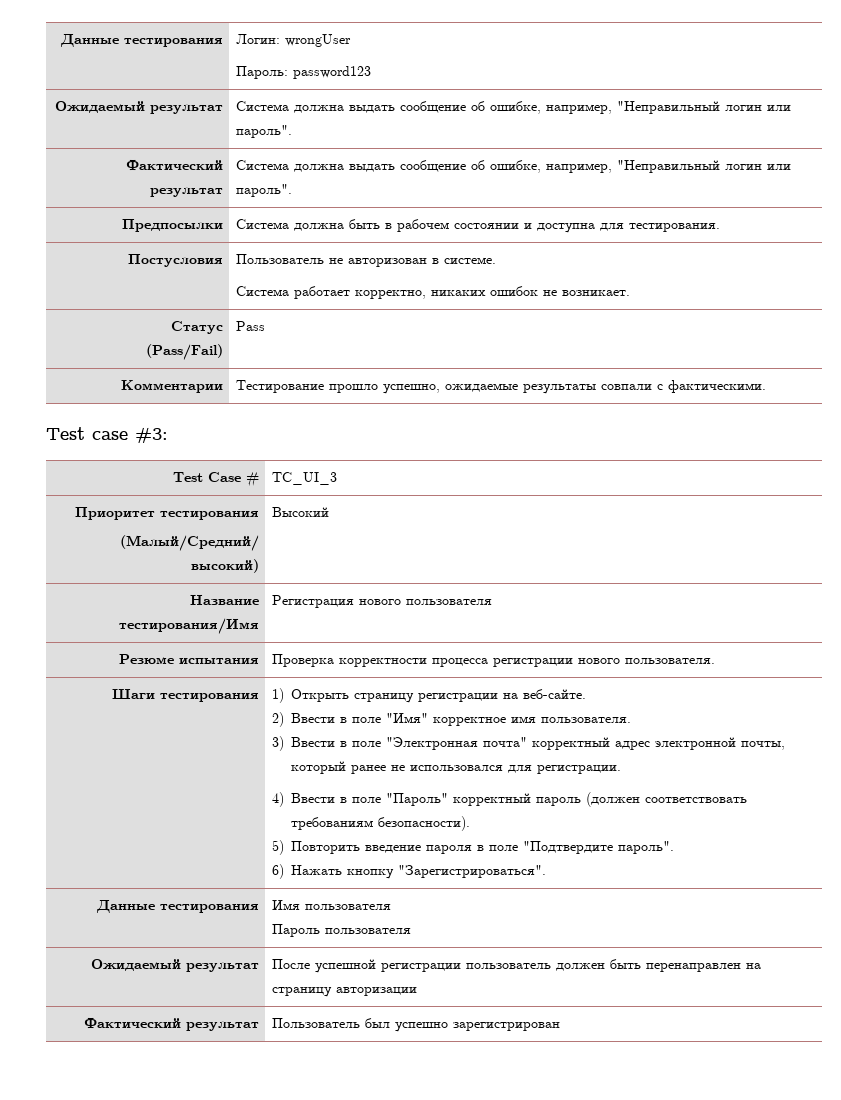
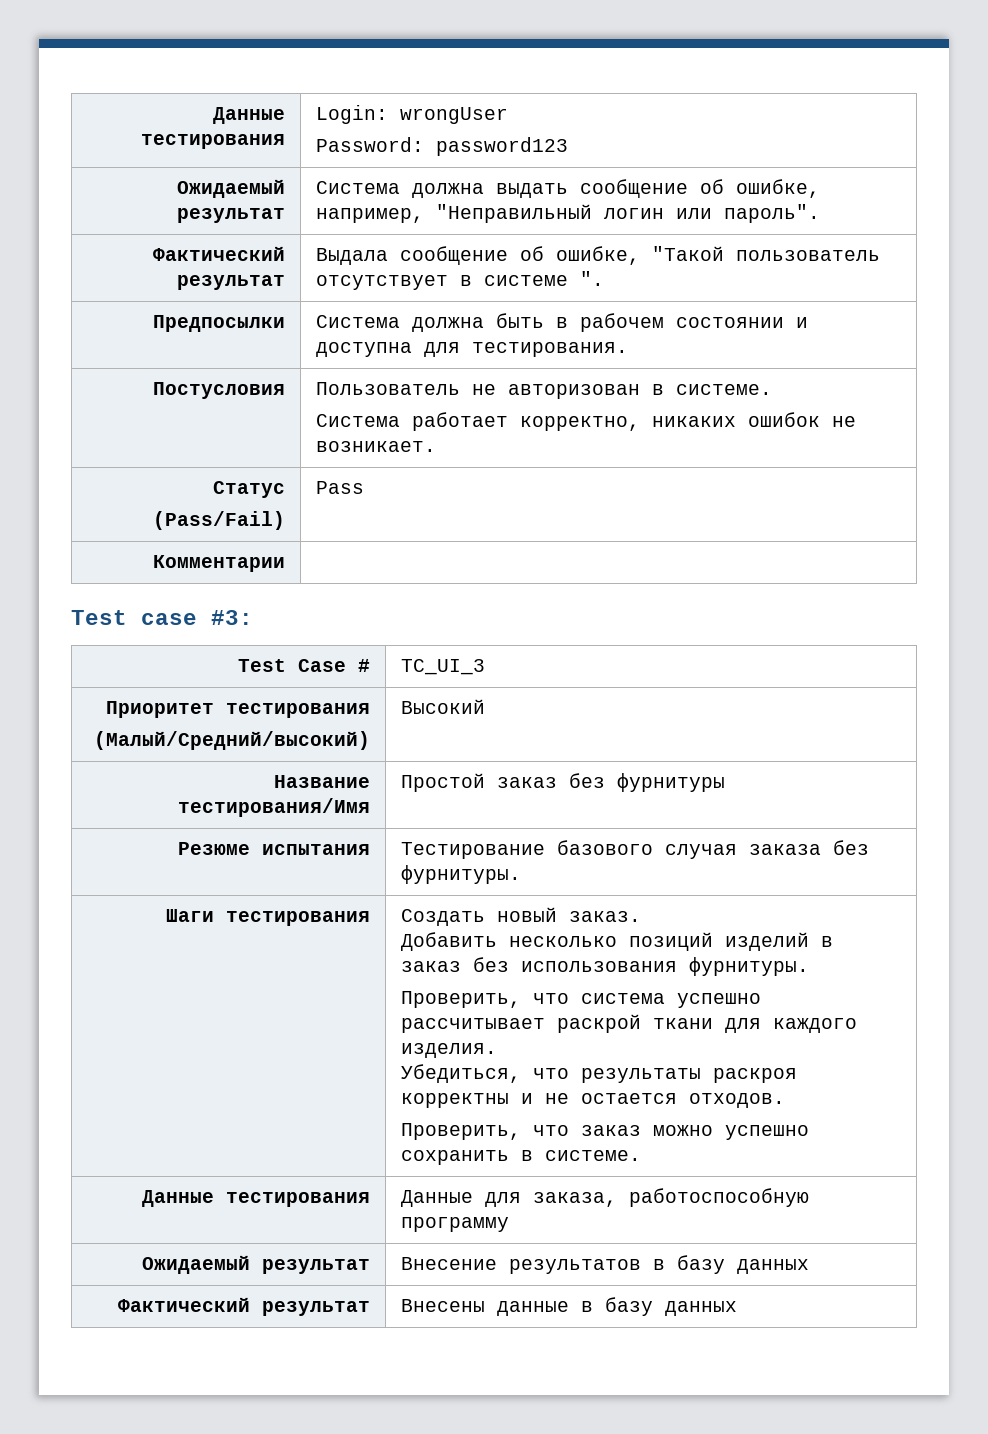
- Данные тестирования | Логин: wrongUser
- Пароль: password123
+ Данные тестирования | Login: wrongUser
+ Password: password123
- Фактический результат | Система должна выдать сообщение об ошибке, например, "Неправильный логин или пароль".
+ Фактический результат | Выдала сообщение об ошибке, "Такой пользователь отсутствует в системе ".
- Комментарии | Тестирование прошло успешно, ожидаемые результаты совпали с фактическими.
+ Комментарии |
- Название тестирования/Имя | Регистрация нового пользователя
- Резюме испытания | Проверка корректности процесса регистрации нового пользователя.
- Шаги тестирования | 1) Открыть страницу регистрации на веб-сайте.
- 2) Ввести в поле "Имя" корректное имя пользователя.
- 3) Ввести в поле "Электронная почта" корректный адрес электронной почты, который ранее не использовался для регистрации.
- 4) Ввести в поле "Пароль" корректный пароль (должен соответствовать требованиям безопасности).
- 5) Повторить введение пароля в поле "Подтвердите пароль".
- 6) Нажать кнопку "Зарегистрироваться".
- Данные тестирования | Имя пользователя
- Пароль пользователя
- Ожидаемый результат | После успешной регистрации пользователь должен быть перенаправлен на страницу авторизации
- Фактический результат | Пользователь был успешно зарегистрирован
+ Название тестирования/Имя | Простой заказ без фурнитуры
+ Резюме испытания | Тестирование базового случая заказа без фурнитуры.
+ Шаги тестирования | Создать новый заказ.
+ Добавить несколько позиций изделий в заказ без использования фурнитуры.
+ Проверить, что система успешно рассчитывает раскрой ткани для каждого изделия.
+ Убедиться, что результаты раскроя корректны и не остается отходов.
+ Проверить, что заказ можно успешно сохранить в системе.
+ Данные тестирования | Данные для заказа, работоспособную программу
+ Ожидаемый результат | Внесение результатов в базу данных
+ Фактический результат | Внесены данные в базу данных

